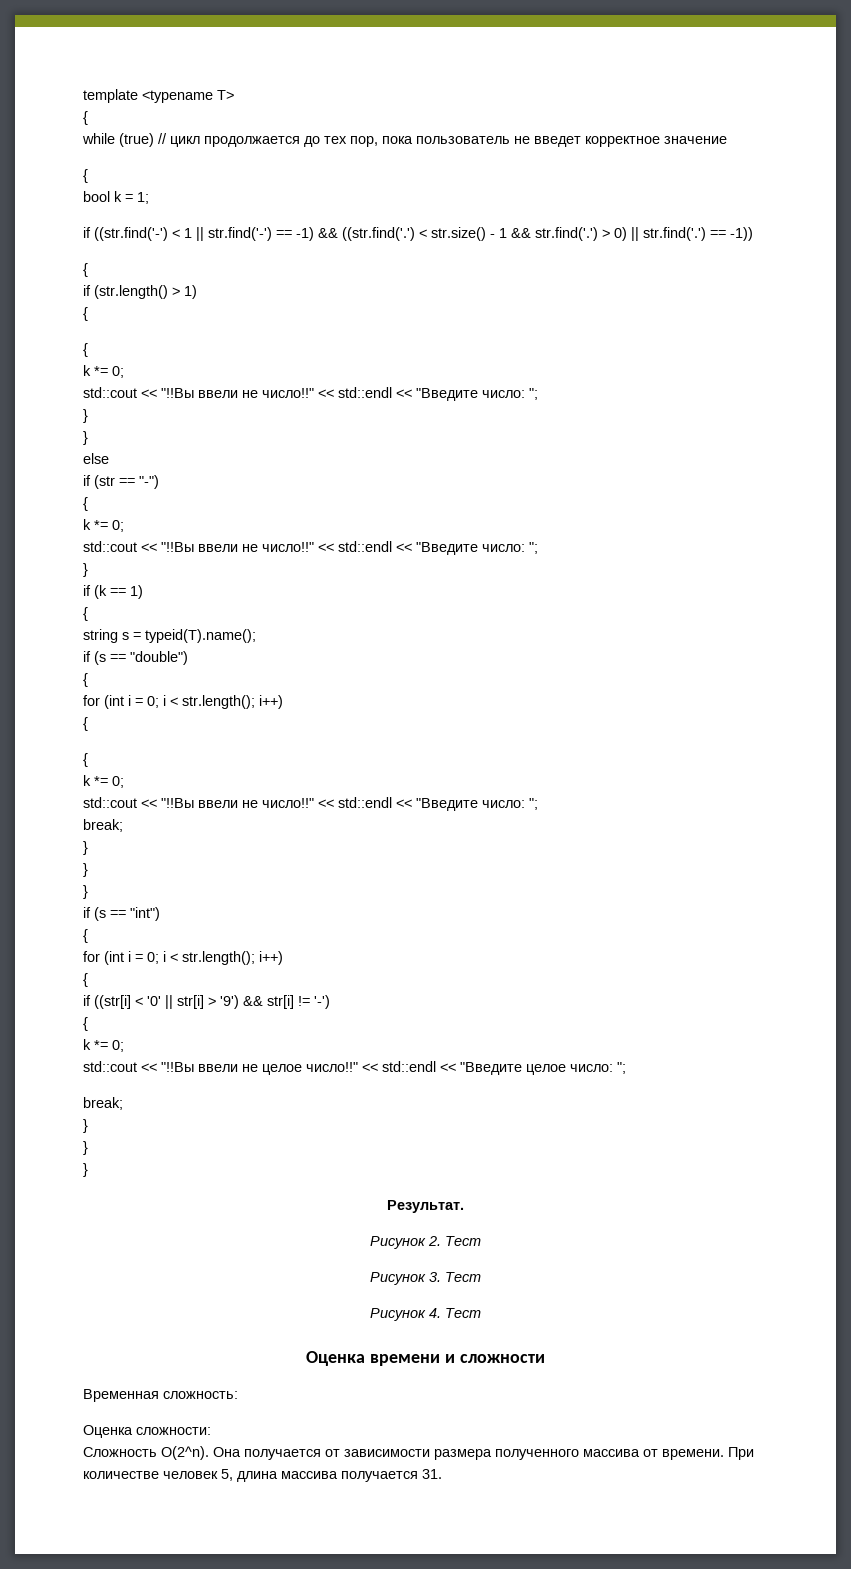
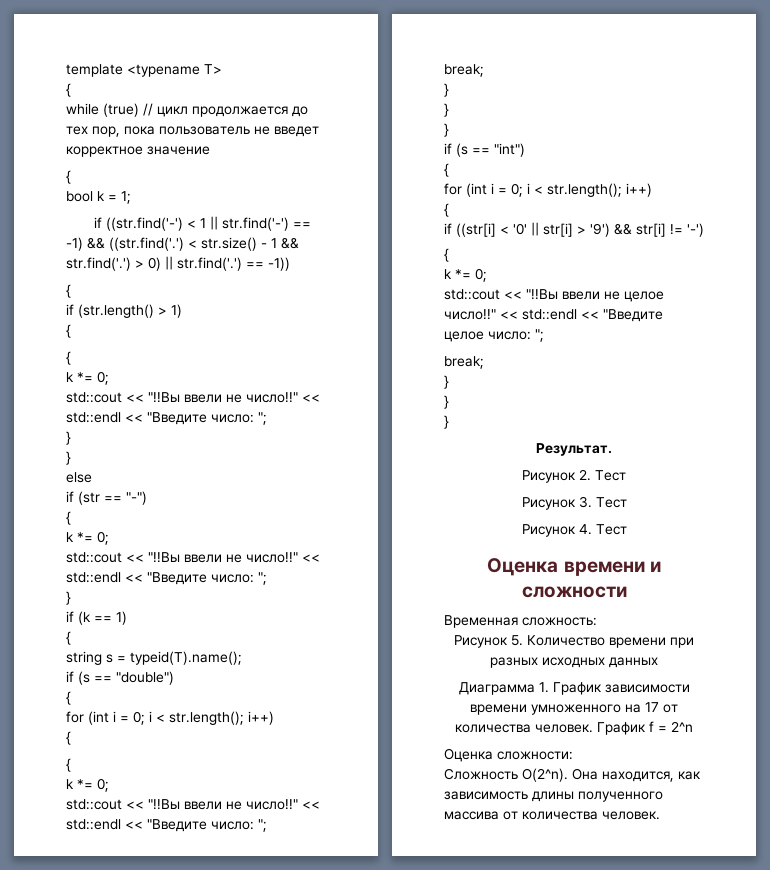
+ Рисунок 5. Количество времени при разных исходных данных
+ Диаграмма 1. График зависимости времени умноженного на 17 от количества человек. График f = 2^n
- Она получается от зависимости размера полученного массива от времени. При количестве человек 5, длина массива получается 31.
+ Она находится, как зависимость длины полученного массива от количества человек.

